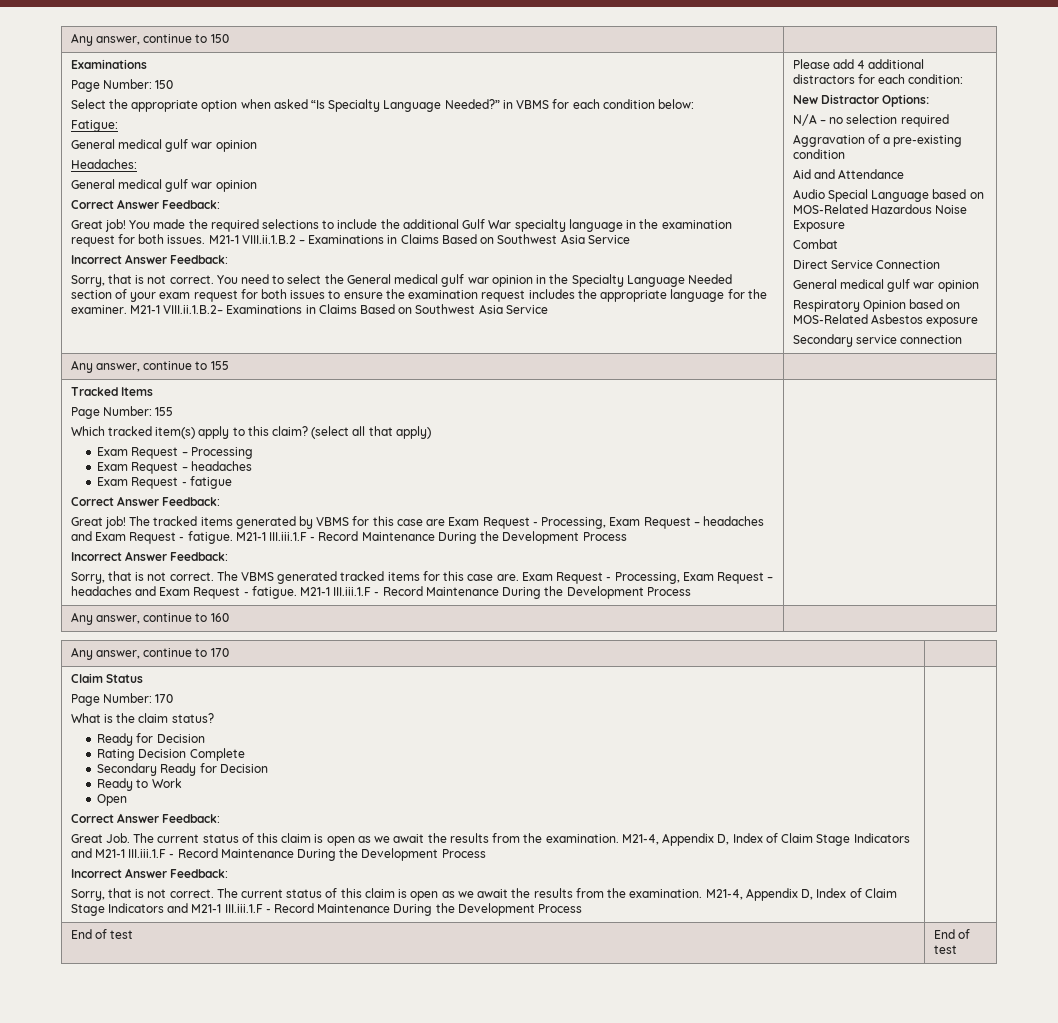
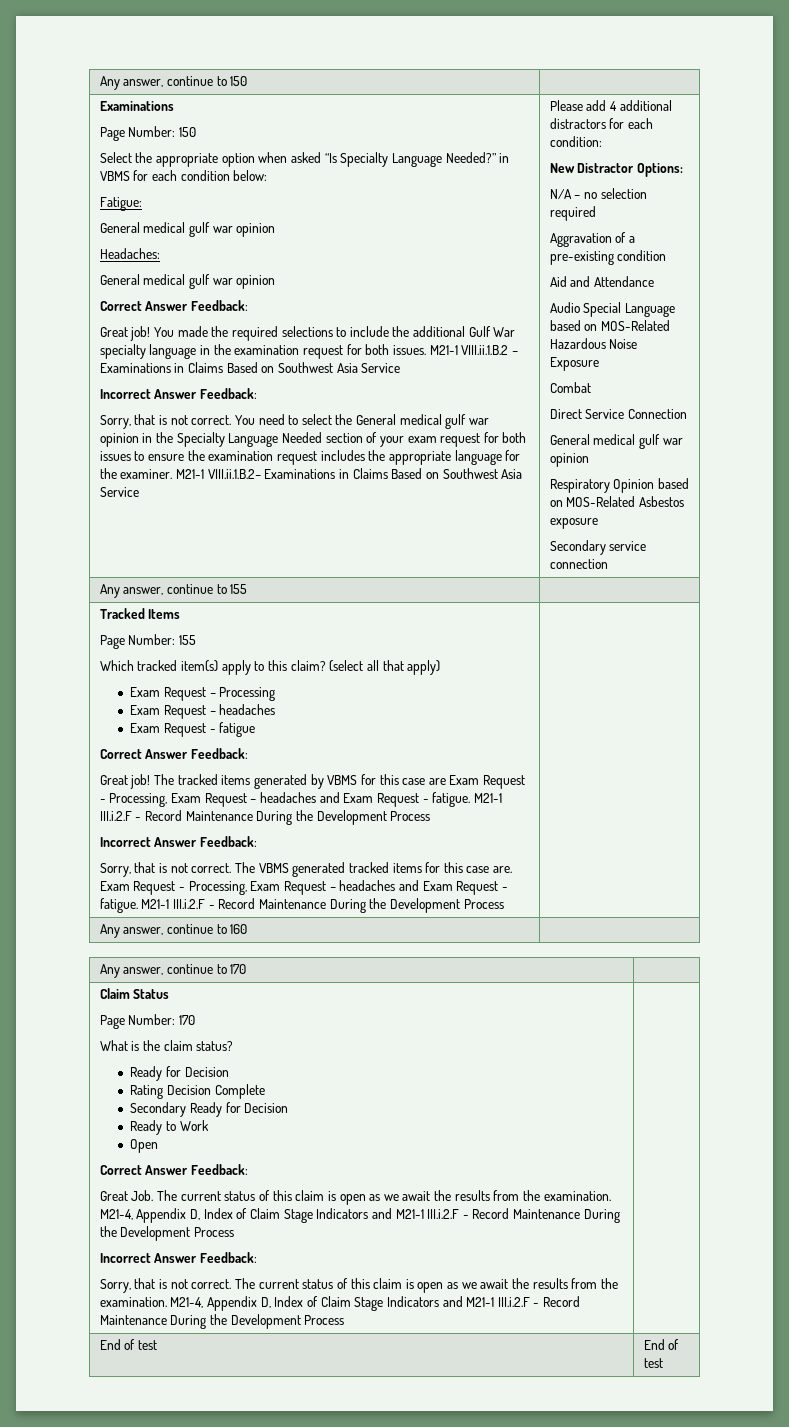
- The tracked items generated by VBMS for this case are Exam Request - Processing, Exam Request – headaches and Exam Request - fatigue. M21-1 III.iii.1.F - Record Maintenance During the Development Process
+ The tracked items generated by VBMS for this case are Exam Request - Processing, Exam Request – headaches and Exam Request - fatigue. M21-1 III.i.2.F - Record Maintenance During the Development Process
- The VBMS generated tracked items for this case are. Exam Request - Processing, Exam Request – headaches and Exam Request - fatigue. M21-1 III.iii.1.F - Record Maintenance During the Development Process
+ The VBMS generated tracked items for this case are. Exam Request - Processing, Exam Request – headaches and Exam Request - fatigue. M21-1 III.i.2.F - Record Maintenance During the Development Process
- Great Job. The current status of this claim is open as we await the results from the examination. M21-4, Appendix D, Index of Claim Stage Indicators and M21-1 III.iii.1.F - Record Maintenance During the Development Process
+ Great Job. The current status of this claim is open as we await the results from the examination. M21-4, Appendix D, Index of Claim Stage Indicators and M21-1 III.i.2.F - Record Maintenance During the Development Process
- Sorry, that is not correct. The current status of this claim is open as we await the results from the examination. M21-4, Appendix D, Index of Claim Stage Indicators and M21-1 III.iii.1.F - Record Maintenance During the Development Process
+ Sorry, that is not correct. The current status of this claim is open as we await the results from the examination. M21-4, Appendix D, Index of Claim Stage Indicators and M21-1 III.i.2.F - Record Maintenance During the Development Process

